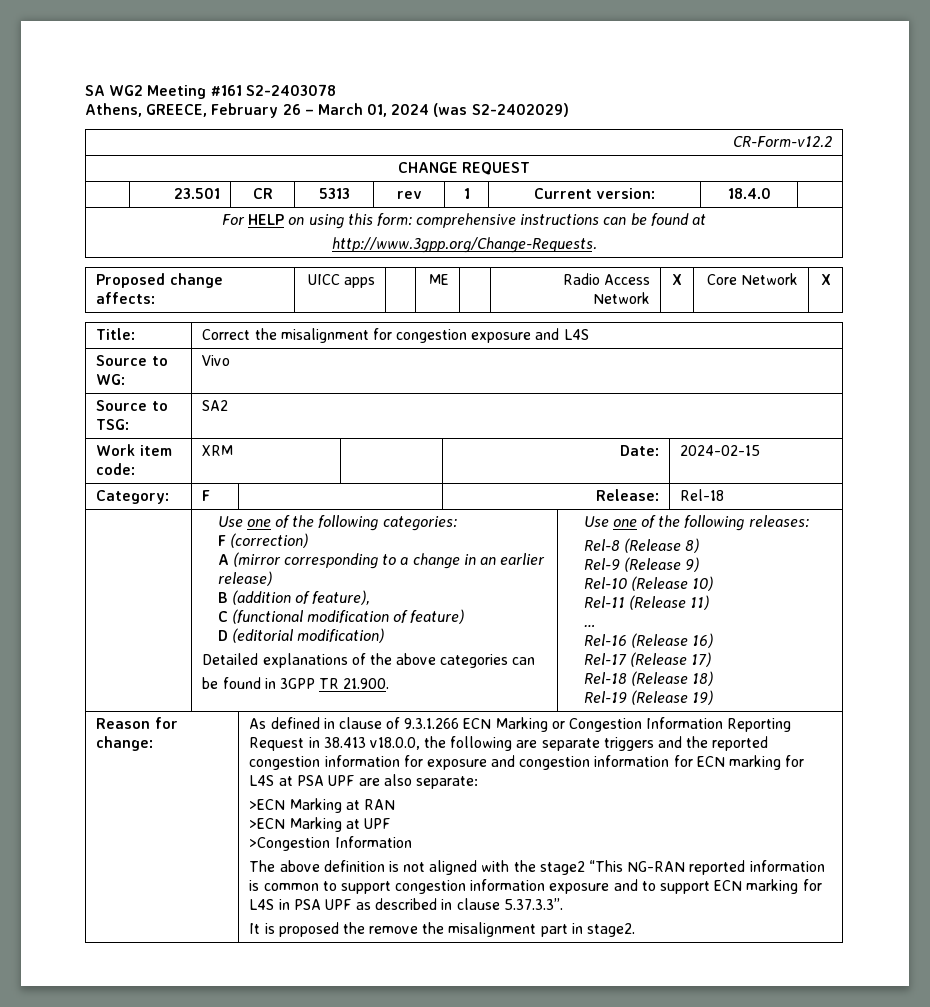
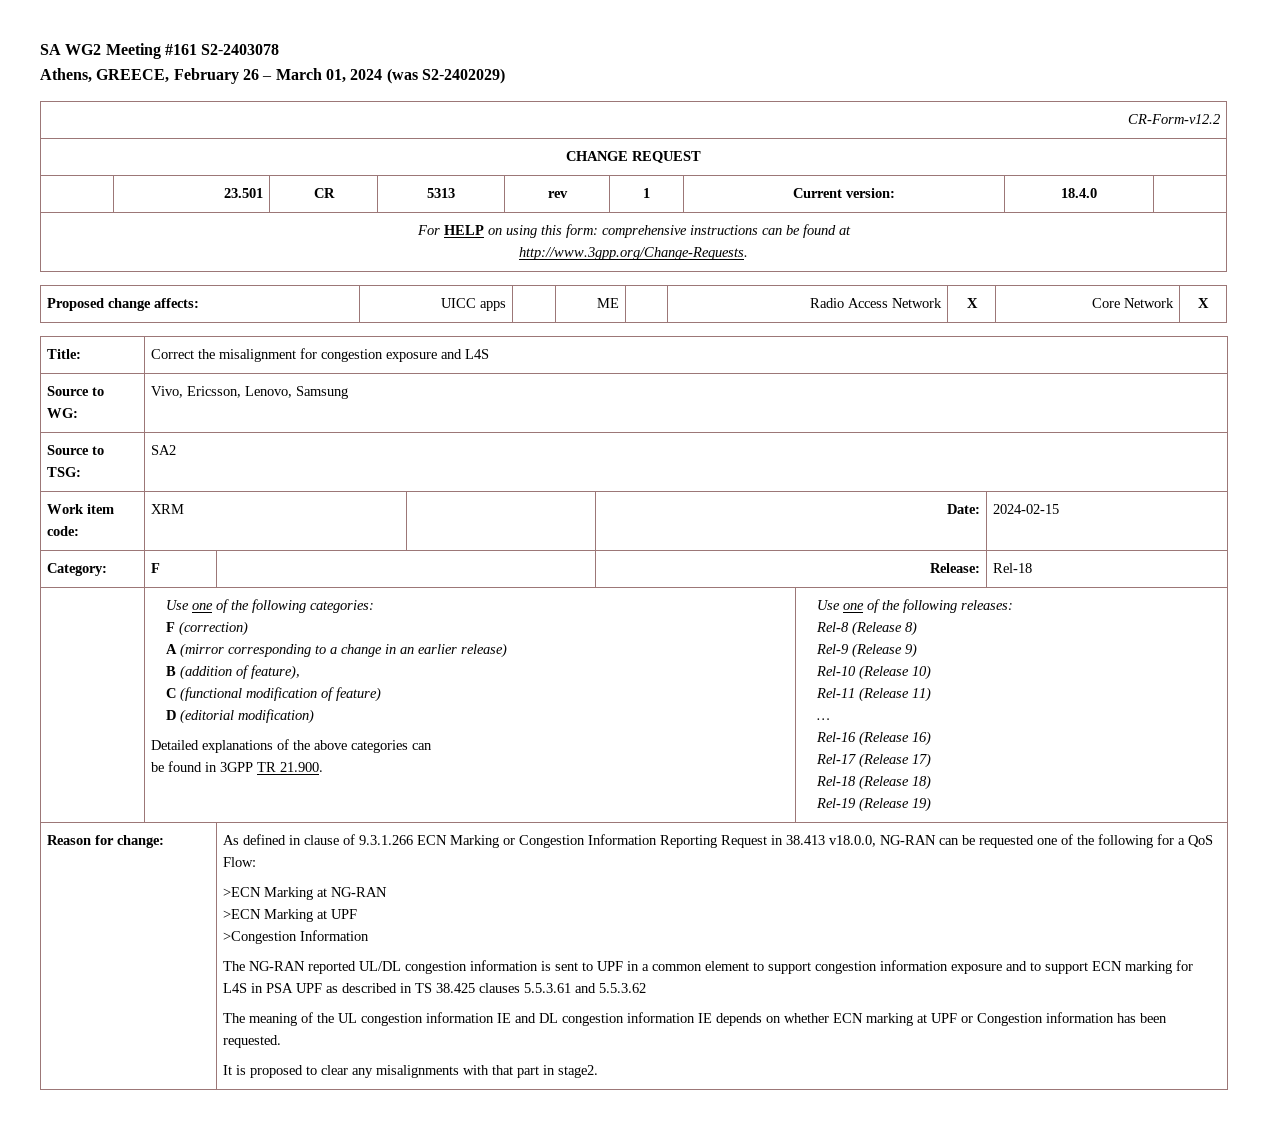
- Source to WG: | Vivo
+ Source to WG: | Vivo, Ericsson, Lenovo, Samsung
- As defined in clause of 9.3.1.266 ECN Marking or Congestion Information Reporting Request in 38.413 v18.0.0, the following are separate triggers and the reported congestion information for exposure and congestion information for ECN marking for L4S at PSA UPF are also separate:
- >ECN Marking at RAN
+ As defined in clause of 9.3.1.266 ECN Marking or Congestion Information Reporting Request in 38.413 v18.0.0, NG-RAN can be requested one of the following for a QoS Flow:
+ >ECN Marking at NG-RAN
- The above definition is not aligned with the stage2 “This NG-RAN reported information is common to support congestion information exposure and to support ECN marking for L4S in PSA UPF as described in clause 5.37.3.3”.
- It is proposed the remove the misalignment part in stage2.
+ The NG-RAN reported UL/DL congestion information is sent to UPF in a common element to support congestion information exposure and to support ECN marking for L4S in PSA UPF as described in TS 38.425 clauses 5.5.3.61 and 5.5.3.62
+ The meaning of the UL congestion information IE and DL congestion information IE depends on whether ECN marking at UPF or Congestion information has been requested.
+ It is proposed to clear any misalignments with that part in stage2.

